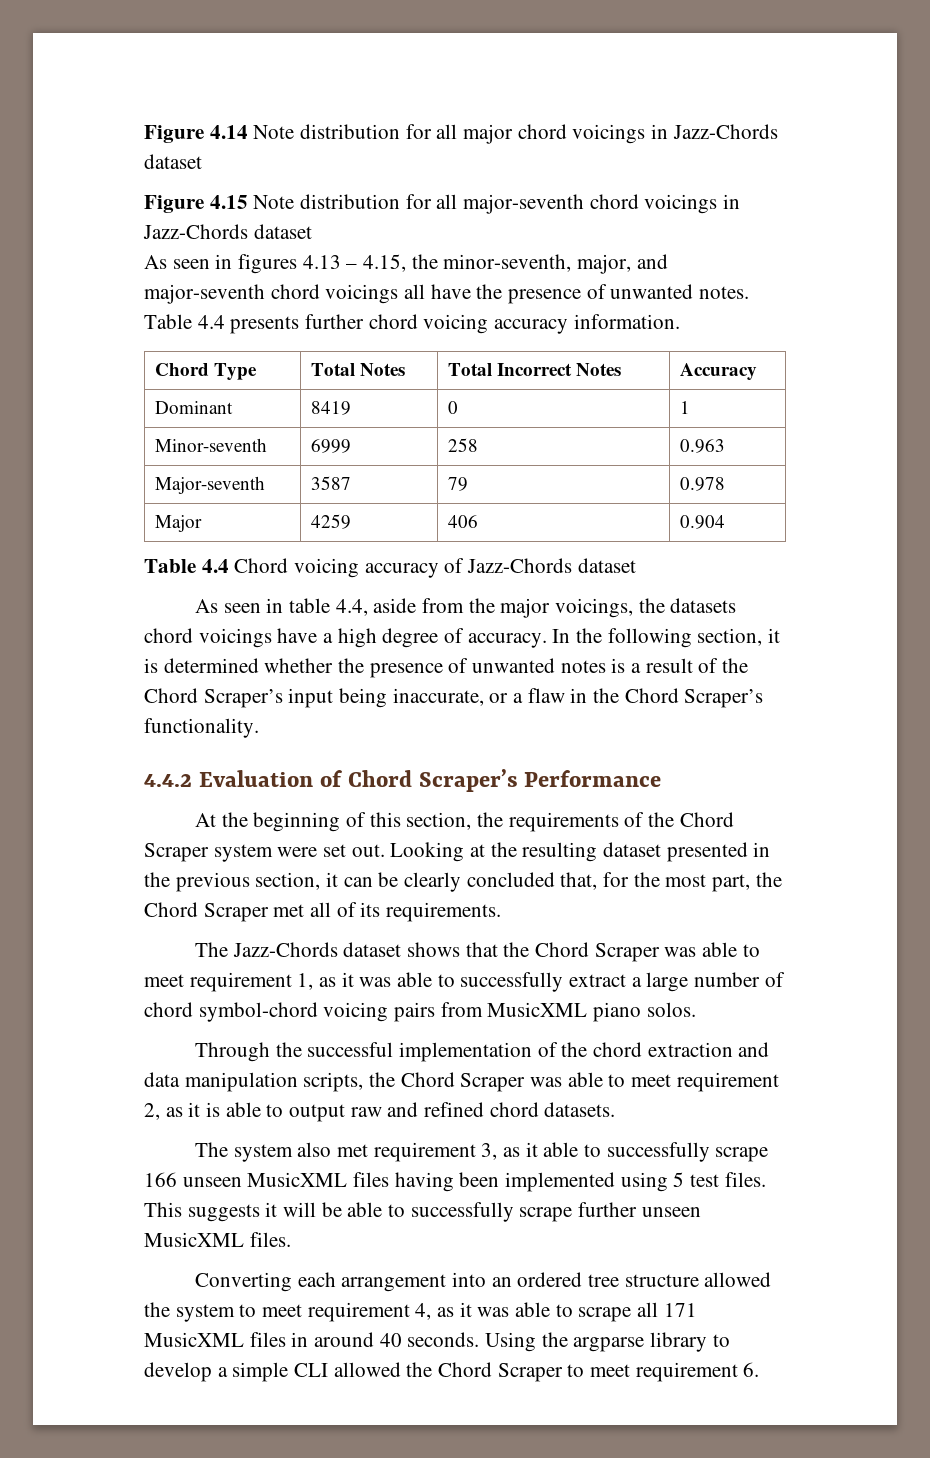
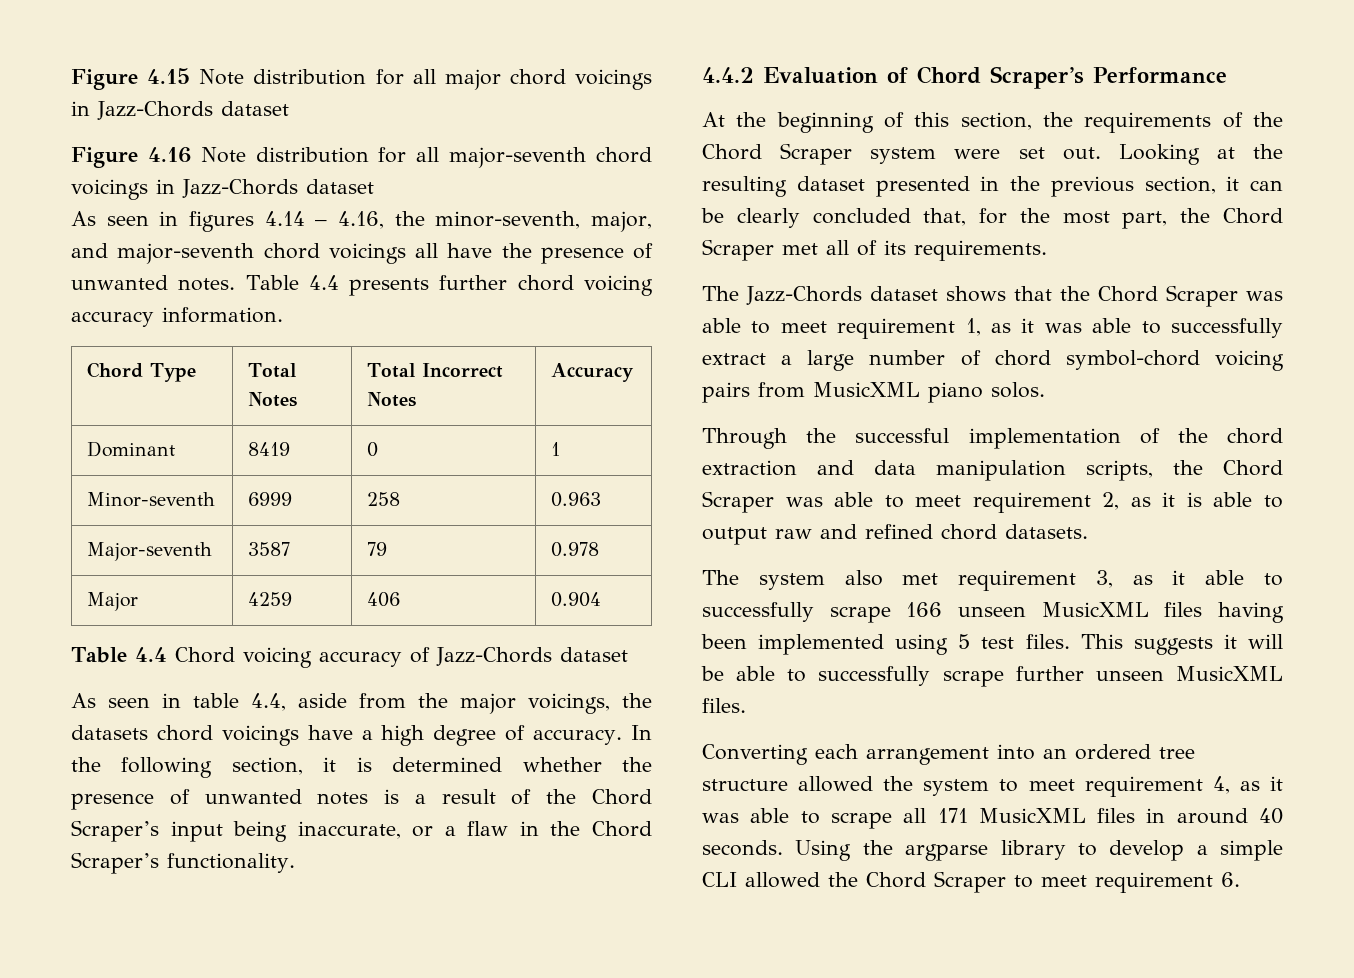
- Figure 4.14 Note distribution for all major chord voicings in Jazz-Chords dataset
+ Figure 4.15 Note distribution for all major chord voicings in Jazz-Chords dataset
- Figure 4.15 Note distribution for all major-seventh chord voicings in Jazz-Chords dataset
+ Figure 4.16 Note distribution for all major-seventh chord voicings in Jazz-Chords dataset
- As seen in figures 4.13 – 4.15, the minor-seventh, major, and major-seventh chord voicings all have the presence of unwanted notes.
+ As seen in figures 4.14 – 4.16, the minor-seventh, major, and major-seventh chord voicings all have the presence of unwanted notes.

